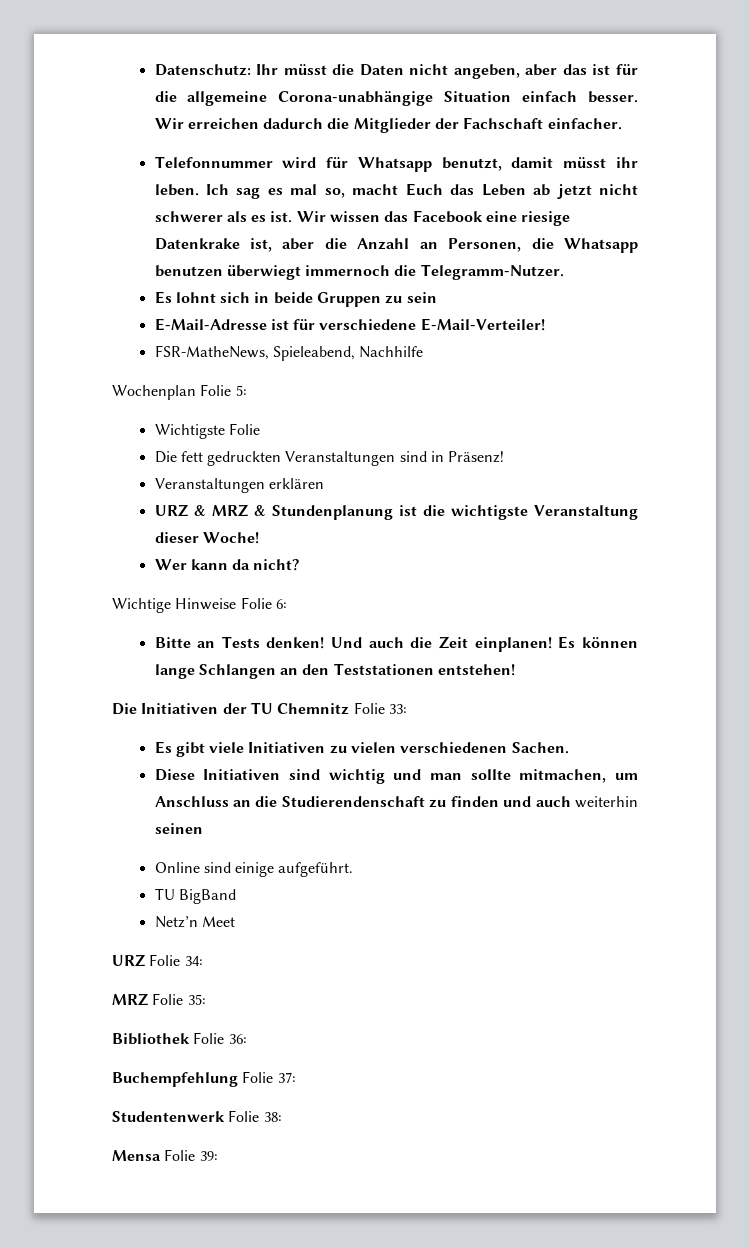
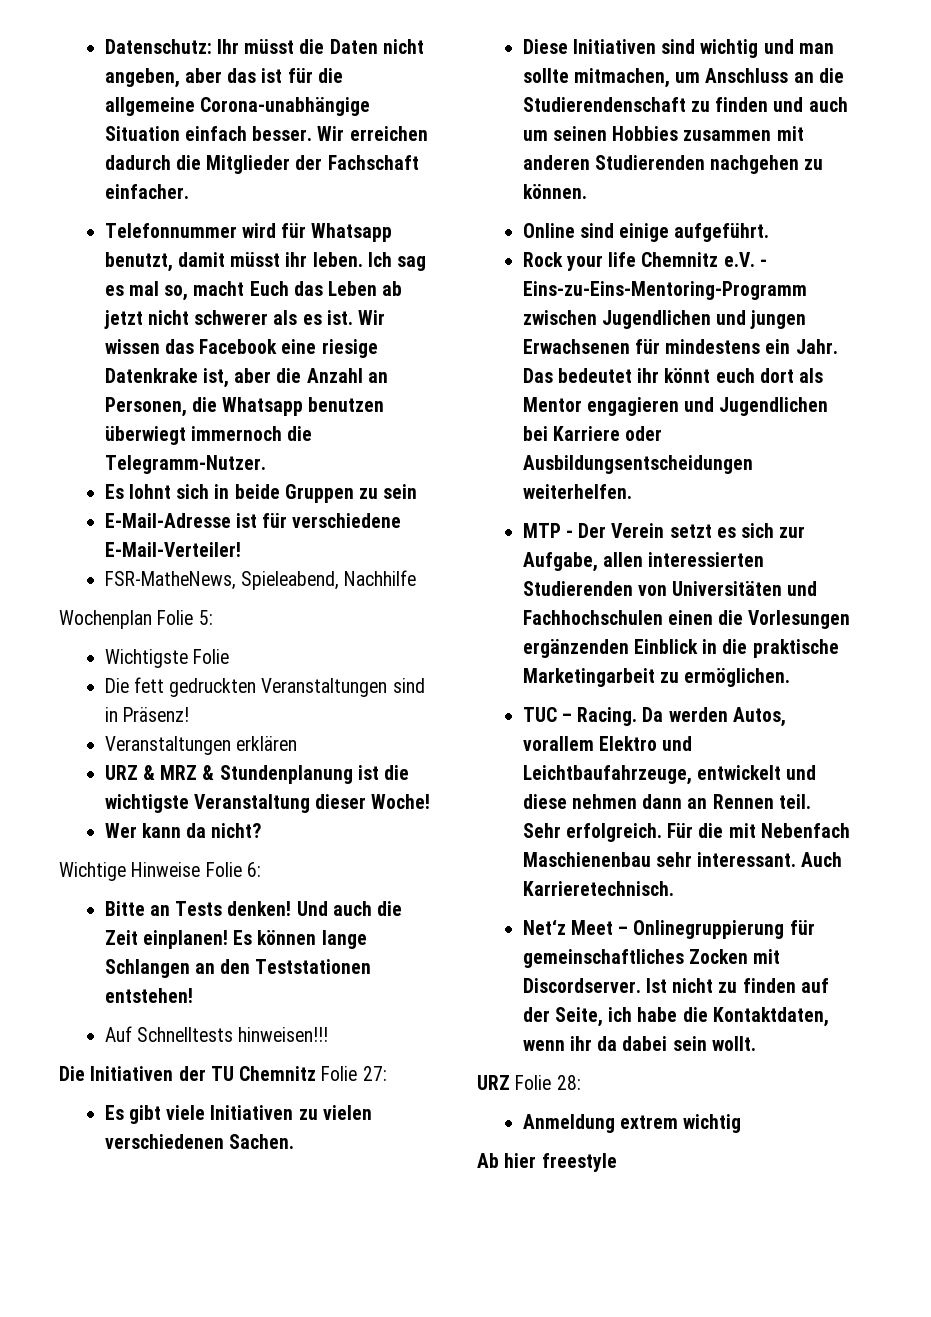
+ Auf Schnelltests hinweisen!!!
- Die Initiativen der TU Chemnitz Folie 33:
+ Die Initiativen der TU Chemnitz Folie 27:
- Diese Initiativen sind wichtig und man sollte mitmachen, um Anschluss an die Studierendenschaft zu finden und auch weiterhin seinen
+ Diese Initiativen sind wichtig und man sollte mitmachen, um Anschluss an die Studierendenschaft zu finden und auch um seinen Hobbies zusammen mit anderen Studierenden nachgehen zu können.
  Online sind einige aufgeführt.
- TU BigBand
- Netz’n Meet
- URZ Folie 34:
- MRZ Folie 35:
- Bibliothek Folie 36:
- Buchempfehlung Folie 37:
- Studentenwerk Folie 38:
- Mensa Folie 39:
+ Rock your life Chemnitz e.V. - Eins-zu-Eins-Mentoring-Programm zwischen Jugendlichen und jungen Erwachsenen für mindestens ein Jahr. Das bedeutet ihr könnt euch dort als Mentor engagieren und Jugendlichen bei Karriere oder Ausbildungsentscheidungen weiterhelfen.
+ MTP - Der Verein setzt es sich zur Aufgabe, allen interessierten Studierenden von Universitäten und Fachhochschulen einen die Vorlesungen ergänzenden Einblick in die praktische Marketingarbeit zu ermöglichen.
+ TUC – Racing. Da werden Autos, vorallem Elektro und Leichtbaufahrzeuge, entwickelt und diese nehmen dann an Rennen teil. Sehr erfolgreich. Für die mit Nebenfach Maschienenbau sehr interessant. Auch Karrieretechnisch.
+ Net‘z Meet – Onlinegruppierung für gemeinschaftliches Zocken mit Discordserver. Ist nicht zu finden auf der Seite, ich habe die Kontaktdaten, wenn ihr da dabei sein wollt.
+ URZ Folie 28:
+ Anmeldung extrem wichtig
+ Ab hier freestyle

